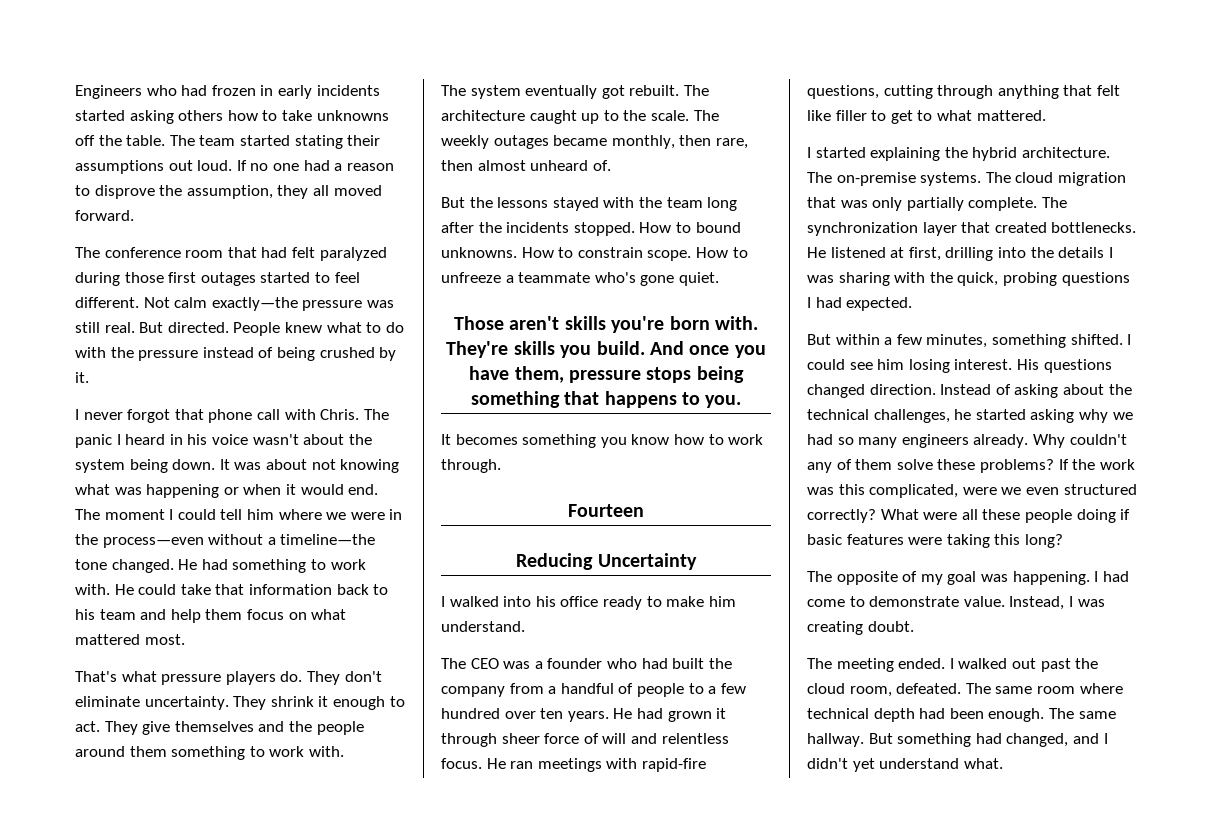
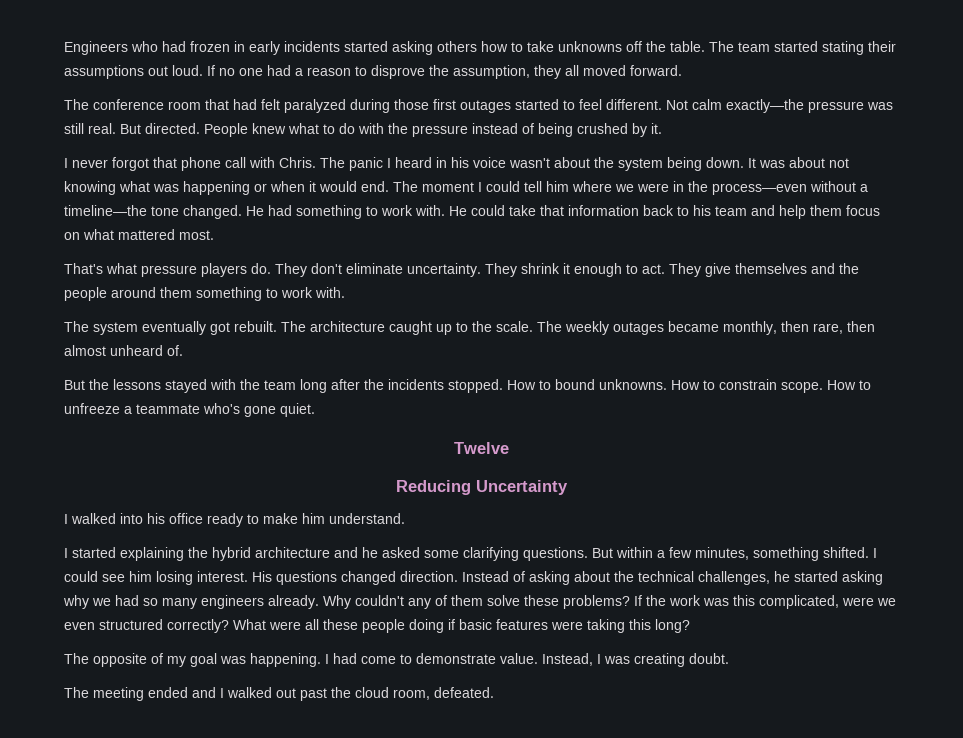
- Those aren't skills you're born with. They're skills you build. And once you have them, pressure stops being something that happens to you.
- It becomes something you know how to work through.
- Fourteen
+ Twelve
- The CEO was a founder who had built the company from a handful of people to a few hundred over ten years. He had grown it through sheer force of will and relentless focus. He ran meetings with rapid-fire questions, cutting through anything that felt like filler to get to what mattered.
- I started explaining the hybrid architecture. The on-premise systems. The cloud migration that was only partially complete. The synchronization layer that created bottlenecks. He listened at first, drilling into the details I was sharing with the quick, probing questions I had expected.
- But within a few minutes, something shifted.
+ I started explaining the hybrid architecture and he asked some clarifying questions. But within a few minutes, something shifted.
- The meeting ended. I walked out past the cloud room, defeated. The same room where technical depth had been enough. The same hallway. But something had changed, and I didn't yet understand what.
+ The meeting ended and I walked out past the cloud room, defeated.

